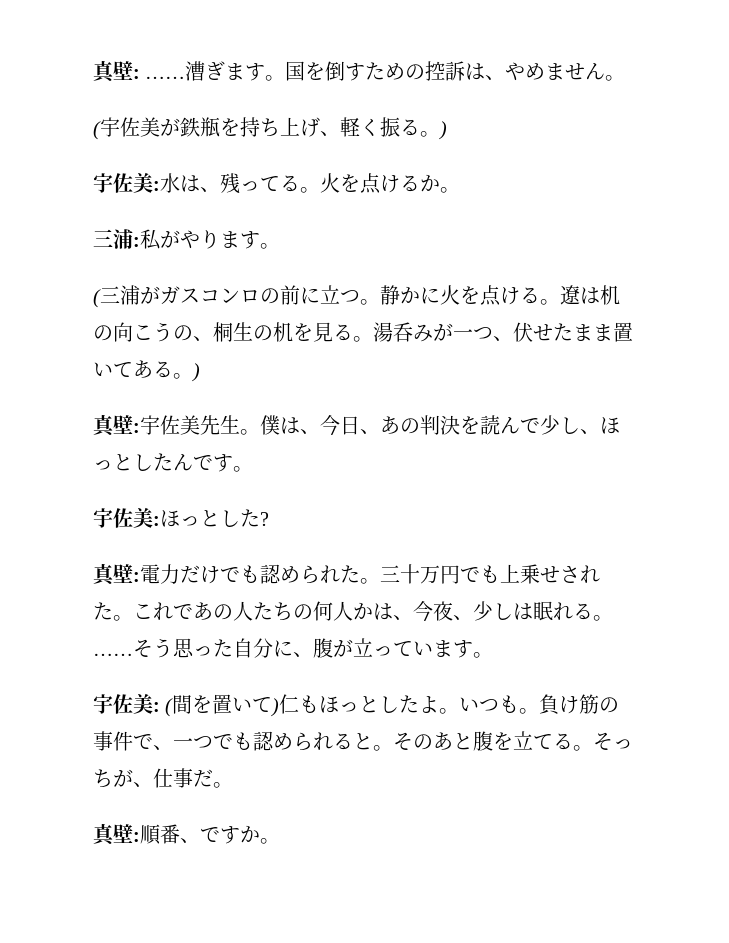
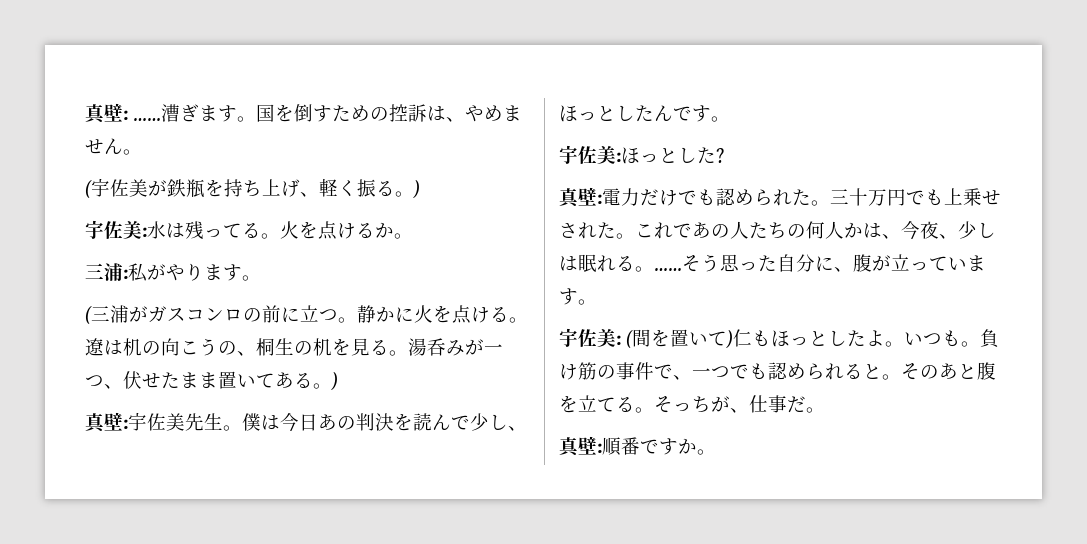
- 宇佐美:水は、残ってる。
+ 宇佐美:水は残ってる。
- 僕は、今日、あの判決を読んで少し、ほっとしたんです。
+ 僕は今日あの判決を読んで少し、ほっとしたんです。
- 真壁:順番、ですか。
+ 真壁:順番ですか。

